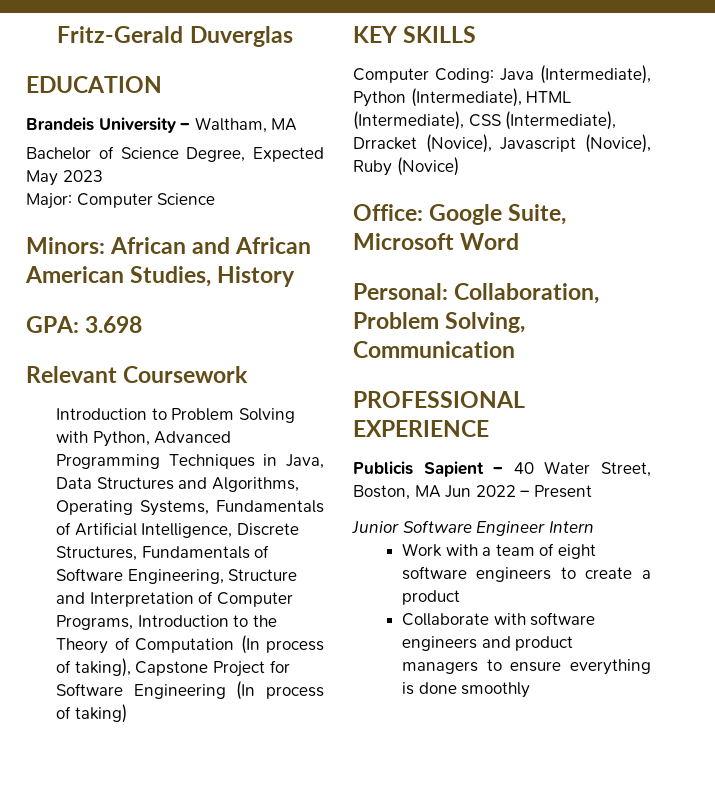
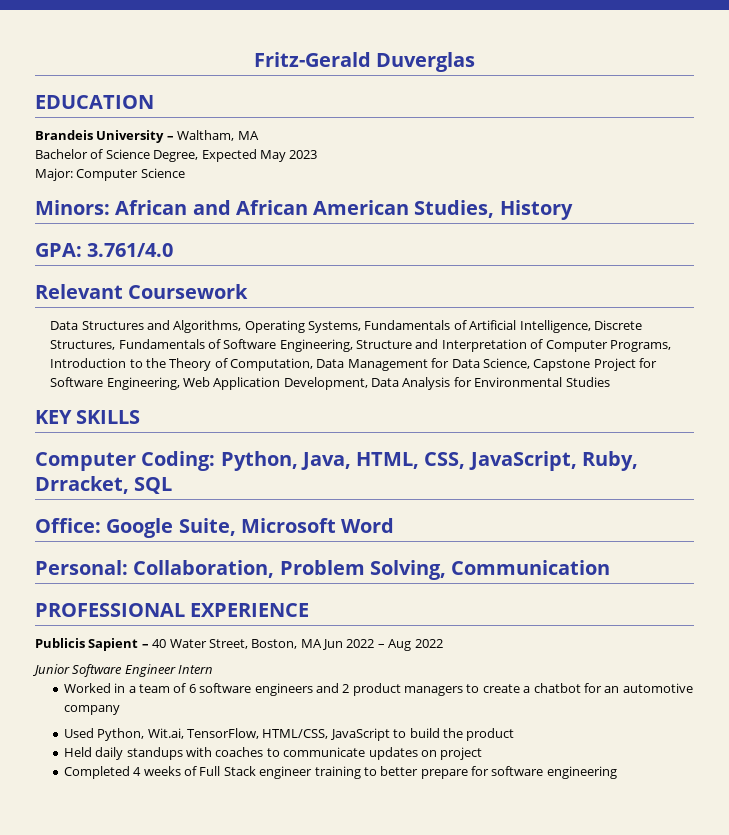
- GPA: 3.698
+ GPA: 3.761/4.0
- Introduction to Problem Solving with Python, Advanced Programming Techniques in Java, Data Structures and Algorithms, Operating Systems, Fundamentals of Artificial Intelligence, Discrete Structures, Fundamentals of Software Engineering, Structure and Interpretation of Computer Programs, Introduction to the Theory of Computation (In process of taking), Capstone Project for Software Engineering (In process of taking)
+ Data Structures and Algorithms, Operating Systems, Fundamentals of Artificial Intelligence, Discrete Structures, Fundamentals of Software Engineering, Structure and Interpretation of Computer Programs, Introduction to the Theory of Computation, Data Management for Data Science, Capstone Project for Software Engineering, Web Application Development, Data Analysis for Environmental Studies
  KEY SKILLS
- Computer Coding: Java (Intermediate), Python (Intermediate), HTML (Intermediate), CSS (Intermediate), Drracket (Novice), Javascript (Novice), Ruby (Novice)
+ Computer Coding: Python, Java, HTML, CSS, JavaScript, Ruby, Drracket, SQL
- Publicis Sapient – 40 Water Street, Boston, MA Jun 2022 – Present
+ Publicis Sapient – 40 Water Street, Boston, MA Jun 2022 – Aug 2022
- Work with a team of eight software engineers to create a product
- Collaborate with software engineers and product managers to ensure everything is done smoothly
+ Worked in a team of 6 software engineers and 2 product managers to create a chatbot for an automotive company
+ Used Python, Wit.ai, TensorFlow, HTML/CSS, JavaScript to build the product
+ Held daily standups with coaches to communicate updates on project
+ Completed 4 weeks of Full Stack engineer training to better prepare for software engineering

